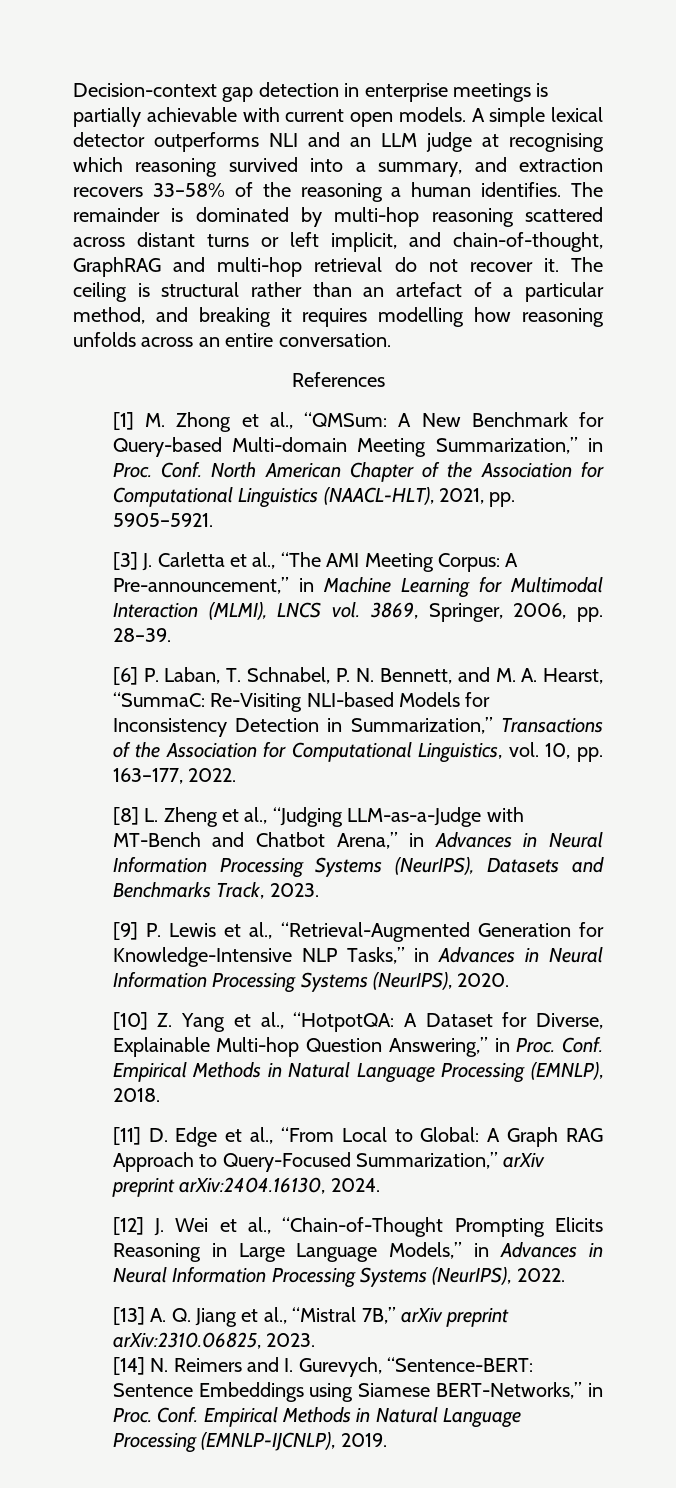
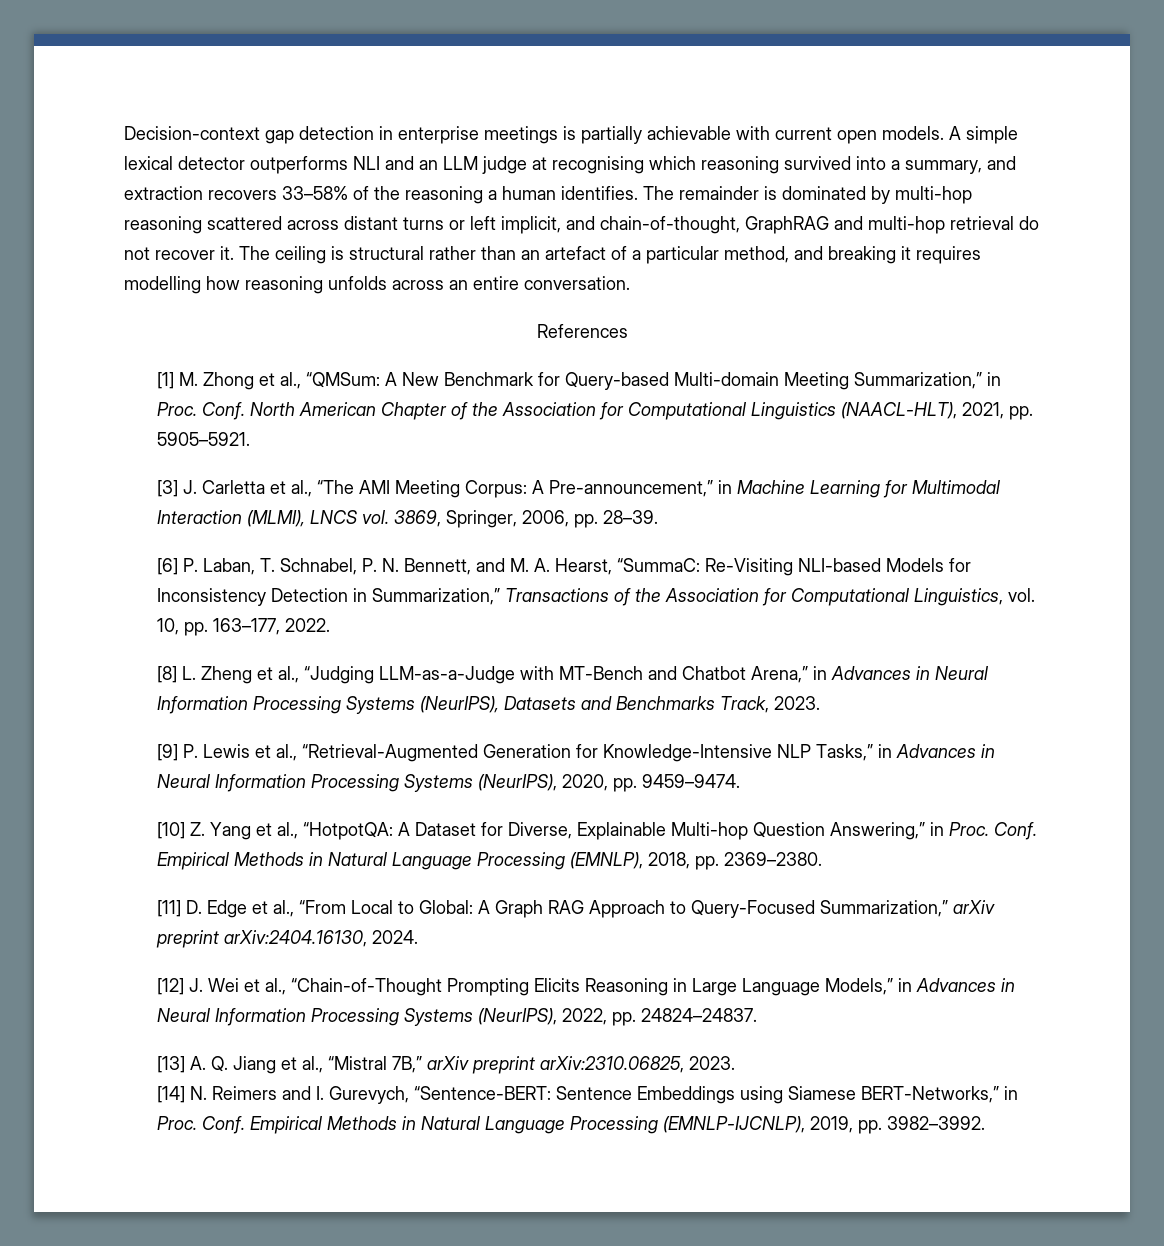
- [9] P. Lewis et al., “Retrieval-Augmented Generation for Knowledge-Intensive NLP Tasks,” in Advances in Neural Information Processing Systems (NeurIPS), 2020.
+ [9] P. Lewis et al., “Retrieval-Augmented Generation for Knowledge-Intensive NLP Tasks,” in Advances in Neural Information Processing Systems (NeurIPS), 2020, pp. 9459–9474.
- Empirical Methods in Natural Language Processing (EMNLP), 2018.
+ Empirical Methods in Natural Language Processing (EMNLP), 2018, pp. 2369–2380.
- [12] J. Wei et al., “Chain-of-Thought Prompting Elicits Reasoning in Large Language Models,” in Advances in Neural Information Processing Systems (NeurIPS), 2022.
+ [12] J. Wei et al., “Chain-of-Thought Prompting Elicits Reasoning in Large Language Models,” in Advances in Neural Information Processing Systems (NeurIPS), 2022, pp. 24824–24837.
- Empirical Methods in Natural Language Processing (EMNLP-IJCNLP), 2019.
+ Empirical Methods in Natural Language Processing (EMNLP-IJCNLP), 2019, pp. 3982–3992.

